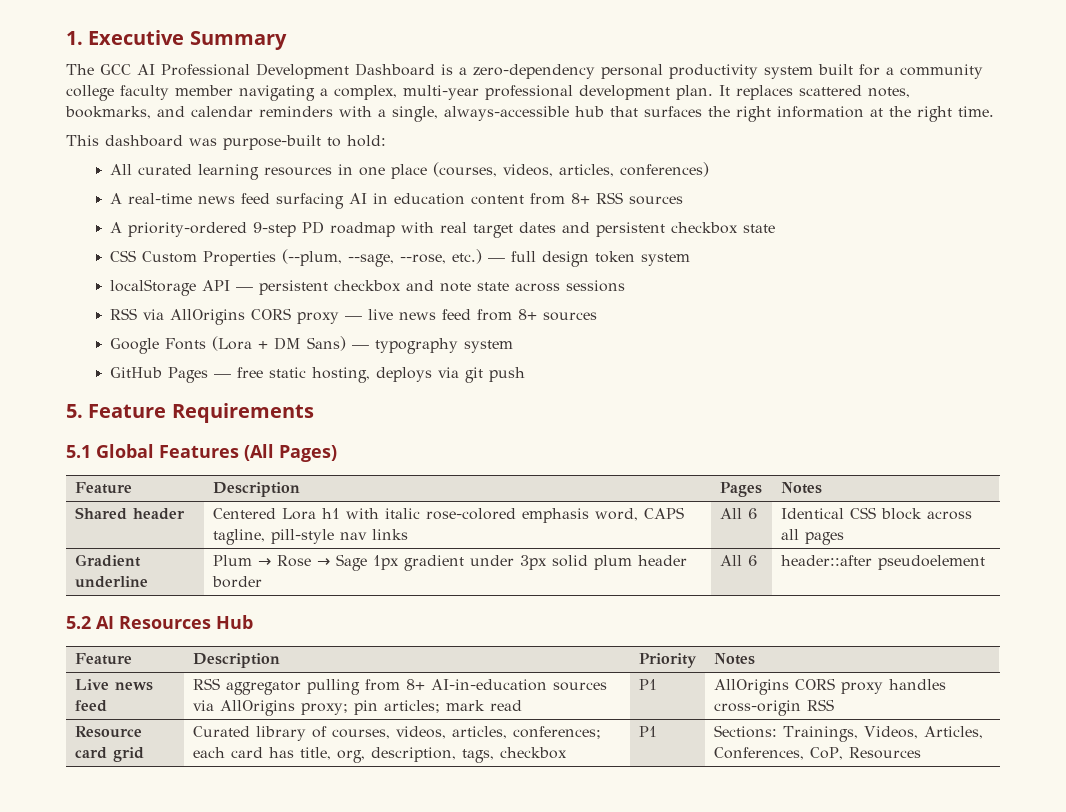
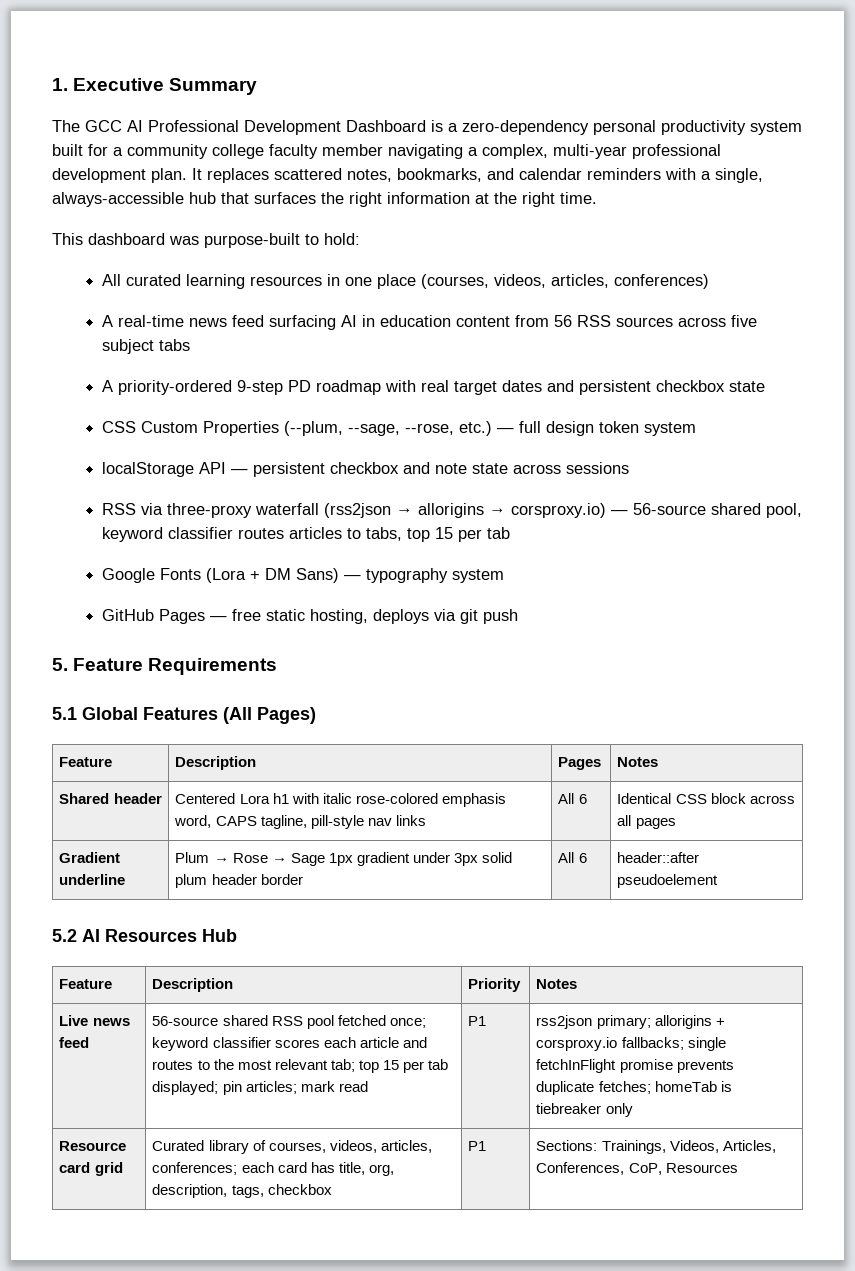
- A real-time news feed surfacing AI in education content from 8+ RSS sources
+ A real-time news feed surfacing AI in education content from 56 RSS sources across five subject tabs
- RSS via AllOrigins CORS proxy — live news feed from 8+ sources
+ RSS via three-proxy waterfall (rss2json → allorigins → corsproxy.io) — 56-source shared pool, keyword classifier routes articles to tabs, top 15 per tab
- RSS aggregator pulling from 8+ AI-in-education sources via AllOrigins proxy; pin articles; mark read
+ 56-source shared RSS pool fetched once; keyword classifier scores each article and routes to the most relevant tab; top 15 per tab displayed; pin articles; mark read
- AllOrigins CORS proxy handles cross-origin RSS
+ rss2json primary; allorigins + corsproxy.io fallbacks; single fetchInFlight promise prevents duplicate fetches; homeTab is tiebreaker only

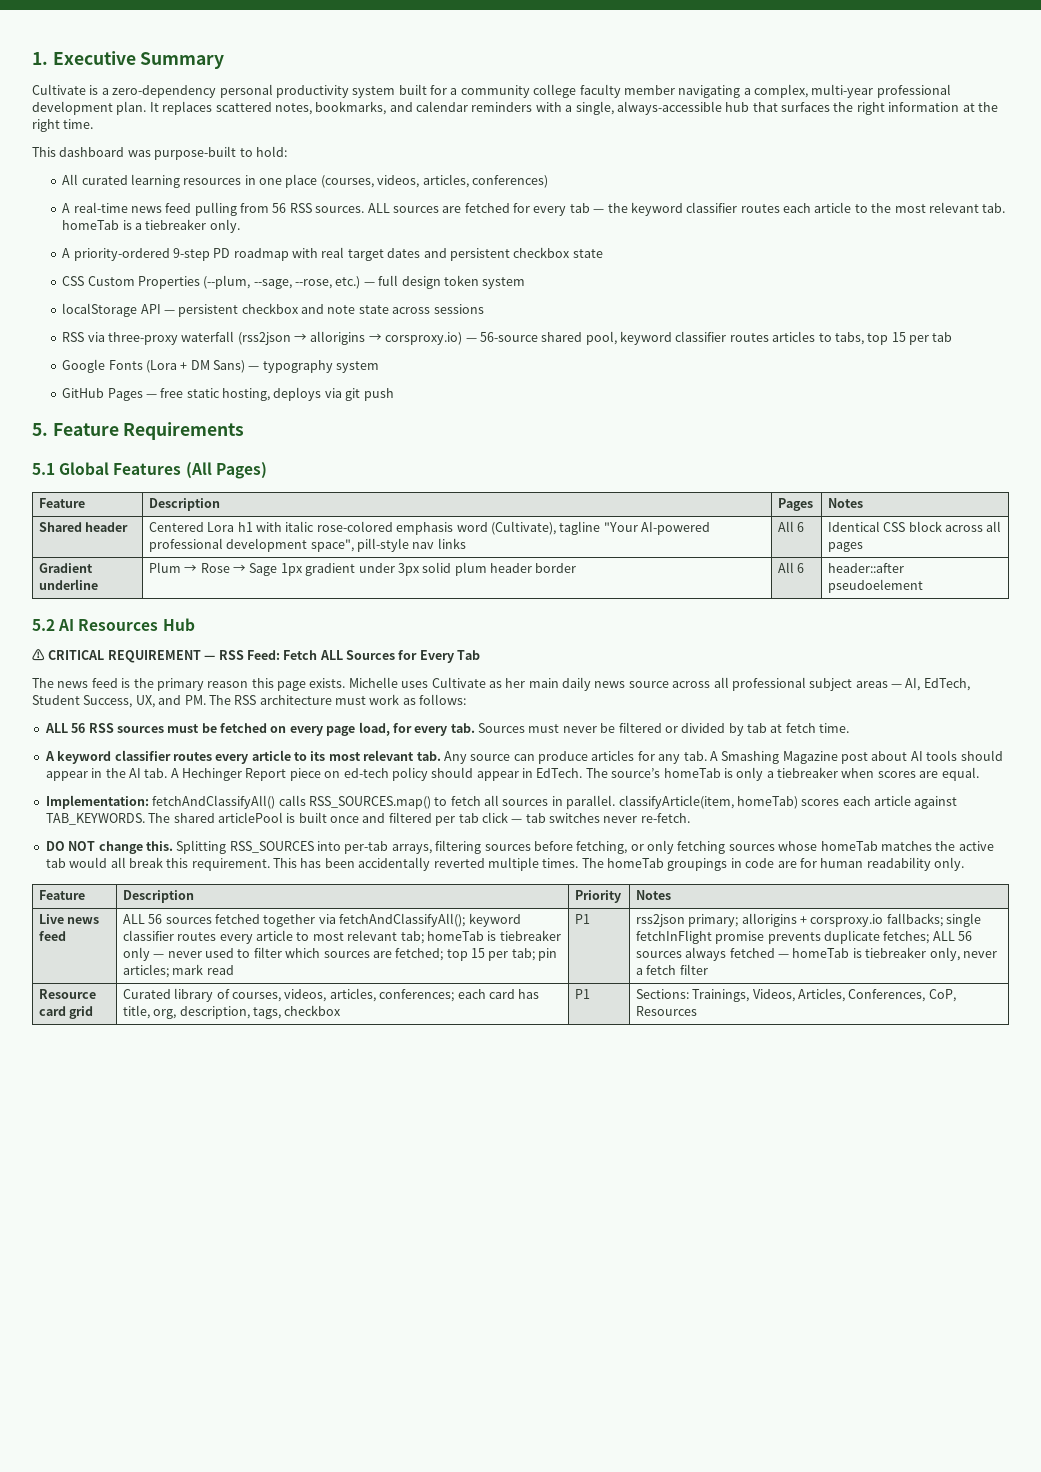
- The GCC AI Professional Development Dashboard is a zero-dependency personal productivity system built for a community college faculty member navigating a complex, multi-year professional development plan.
+ Cultivate is a zero-dependency personal productivity system built for a community college faculty member navigating a complex, multi-year professional development plan.
- A real-time news feed surfacing AI in education content from 56 RSS sources across five subject tabs
+ A real-time news feed pulling from 56 RSS sources. ALL sources are fetched for every tab — the keyword classifier routes each article to the most relevant tab. homeTab is a tiebreaker only.
- Shared header | Centered Lora h1 with italic rose-colored emphasis word, CAPS tagline, pill-style nav links | All 6 | Identical CSS block across all pages
+ Shared header | Centered Lora h1 with italic rose-colored emphasis word (Cultivate), tagline "Your AI-powered professional development space", pill-style nav links | All 6 | Identical CSS block across all pages
+ ⚠ CRITICAL REQUIREMENT — RSS Feed: Fetch ALL Sources for Every Tab
+ The news feed is the primary reason this page exists. Michelle uses Cultivate as her main daily news source across all professional subject areas — AI, EdTech, Student Success, UX, and PM. The RSS architecture must work as follows:
+ ALL 56 RSS sources must be fetched on every page load, for every tab. Sources must never be filtered or divided by tab at fetch time.
+ A keyword classifier routes every article to its most relevant tab. Any source can produce articles for any tab. A Smashing Magazine post about AI tools should appear in the AI tab. A Hechinger Report piece on ed-tech policy should appear in EdTech. The source’s homeTab is only a tiebreaker when scores are equal.
+ Implementation: fetchAndClassifyAll() calls RSS_SOURCES.map() to fetch all sources in parallel. classifyArticle(item, homeTab) scores each article against TAB_KEYWORDS. The shared articlePool is built once and filtered per tab click — tab switches never re-fetch.
+ DO NOT change this. Splitting RSS_SOURCES into per-tab arrays, filtering sources before fetching, or only fetching sources whose homeTab matches the active tab would all break this requirement. This has been accidentally reverted multiple times. The homeTab groupings in code are for human readability only.
- 56-source shared RSS pool fetched once; keyword classifier scores each article and routes to the most relevant tab; top 15 per tab displayed; pin articles; mark read
+ ALL 56 sources fetched together via fetchAndClassifyAll(); keyword classifier routes every article to most relevant tab; homeTab is tiebreaker only — never used to filter which sources are fetched; top 15 per tab; pin articles; mark read
- rss2json primary; allorigins + corsproxy.io fallbacks; single fetchInFlight promise prevents duplicate fetches; homeTab is tiebreaker only
+ rss2json primary; allorigins + corsproxy.io fallbacks; single fetchInFlight promise prevents duplicate fetches; ALL 56 sources always fetched — homeTab is tiebreaker only, never a fetch filter

